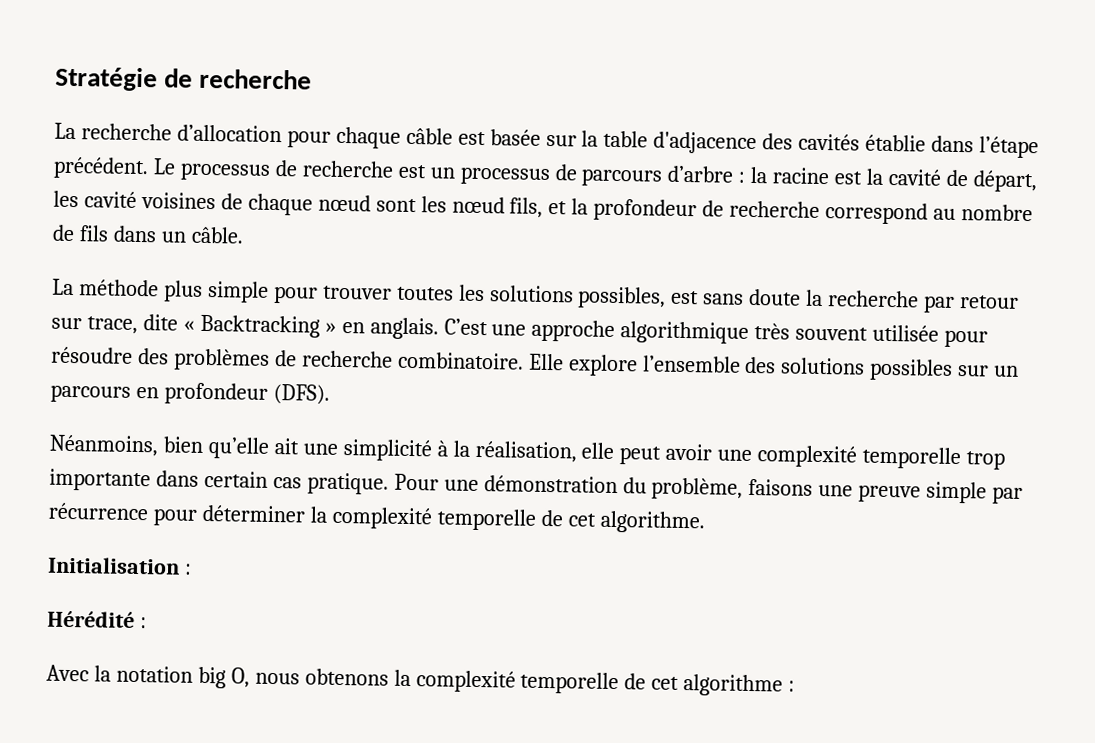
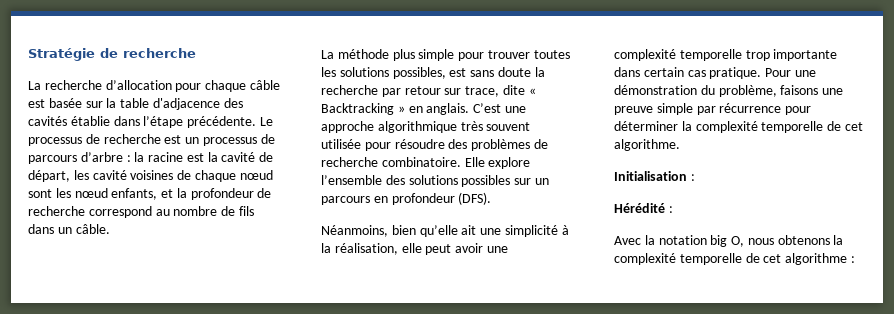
- La recherche d’allocation pour chaque câble est basée sur la table d'adjacence des cavités établie dans l’étape précédent.
+ La recherche d’allocation pour chaque câble est basée sur la table d'adjacence des cavités établie dans l’étape précédente.
- Le processus de recherche est un processus de parcours d’arbre : la racine est la cavité de départ, les cavité voisines de chaque nœud sont les nœud fils, et la profondeur de recherche correspond au nombre de fils dans un câble.
+ Le processus de recherche est un processus de parcours d’arbre : la racine est la cavité de départ, les cavité voisines de chaque nœud sont les nœud enfants, et la profondeur de recherche correspond au nombre de fils dans un câble.

